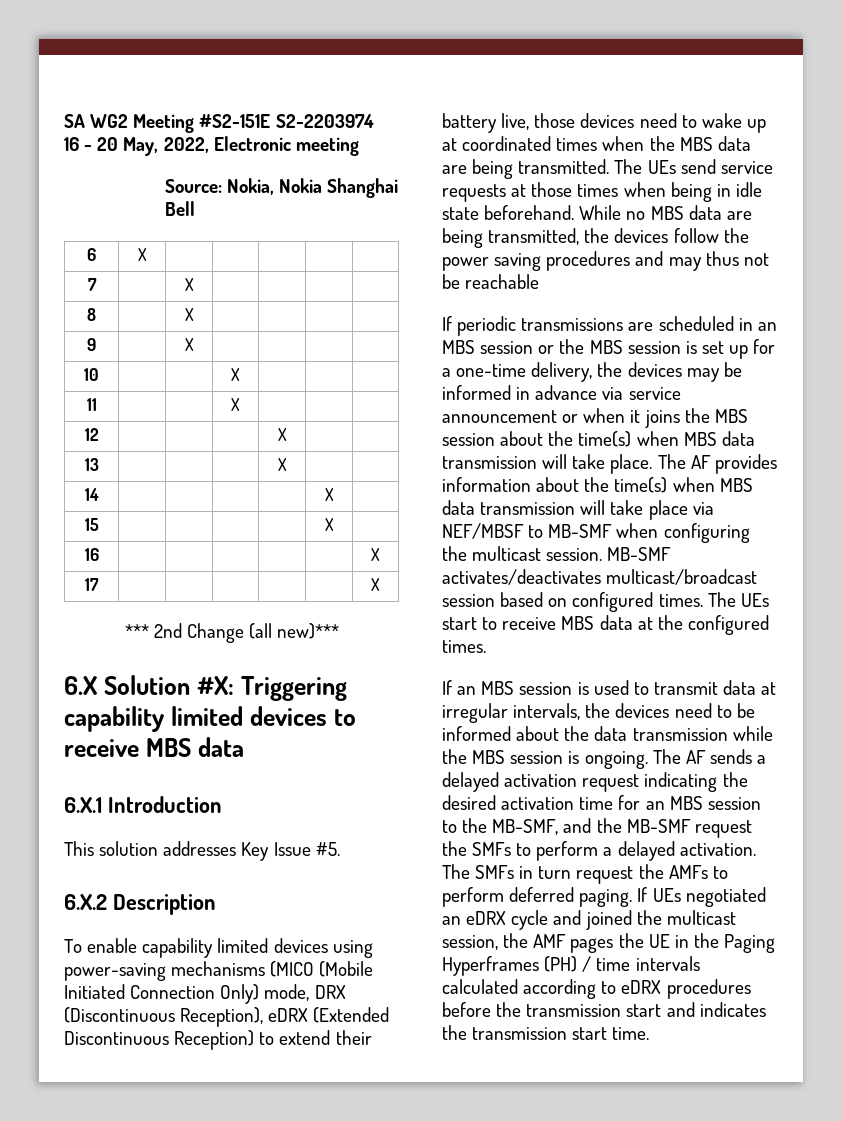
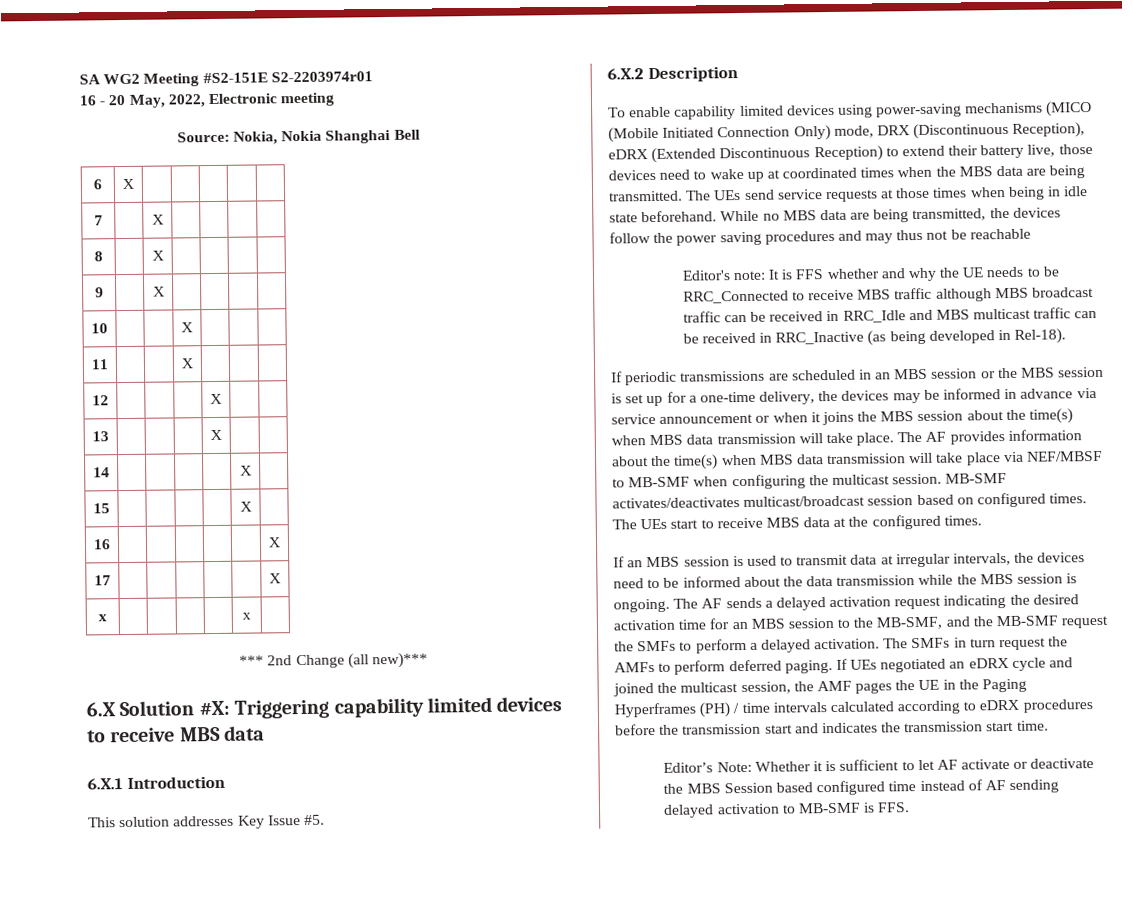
- SA WG2 Meeting #S2-151E S2-2203974
+ SA WG2 Meeting #S2-151E S2-2203974r01
+ x | | | | | x |
+ Editor's note: It is FFS whether and why the UE needs to be RRC_Connected to receive MBS traffic although MBS broadcast traffic can be received in RRC_Idle and MBS multicast traffic can be received in RRC_Inactive (as being developed in Rel-18).
+ Editor’s Note: Whether it is sufficient to let AF activate or deactivate the MBS Session based configured time instead of AF sending delayed activation to MB-SMF is FFS.

